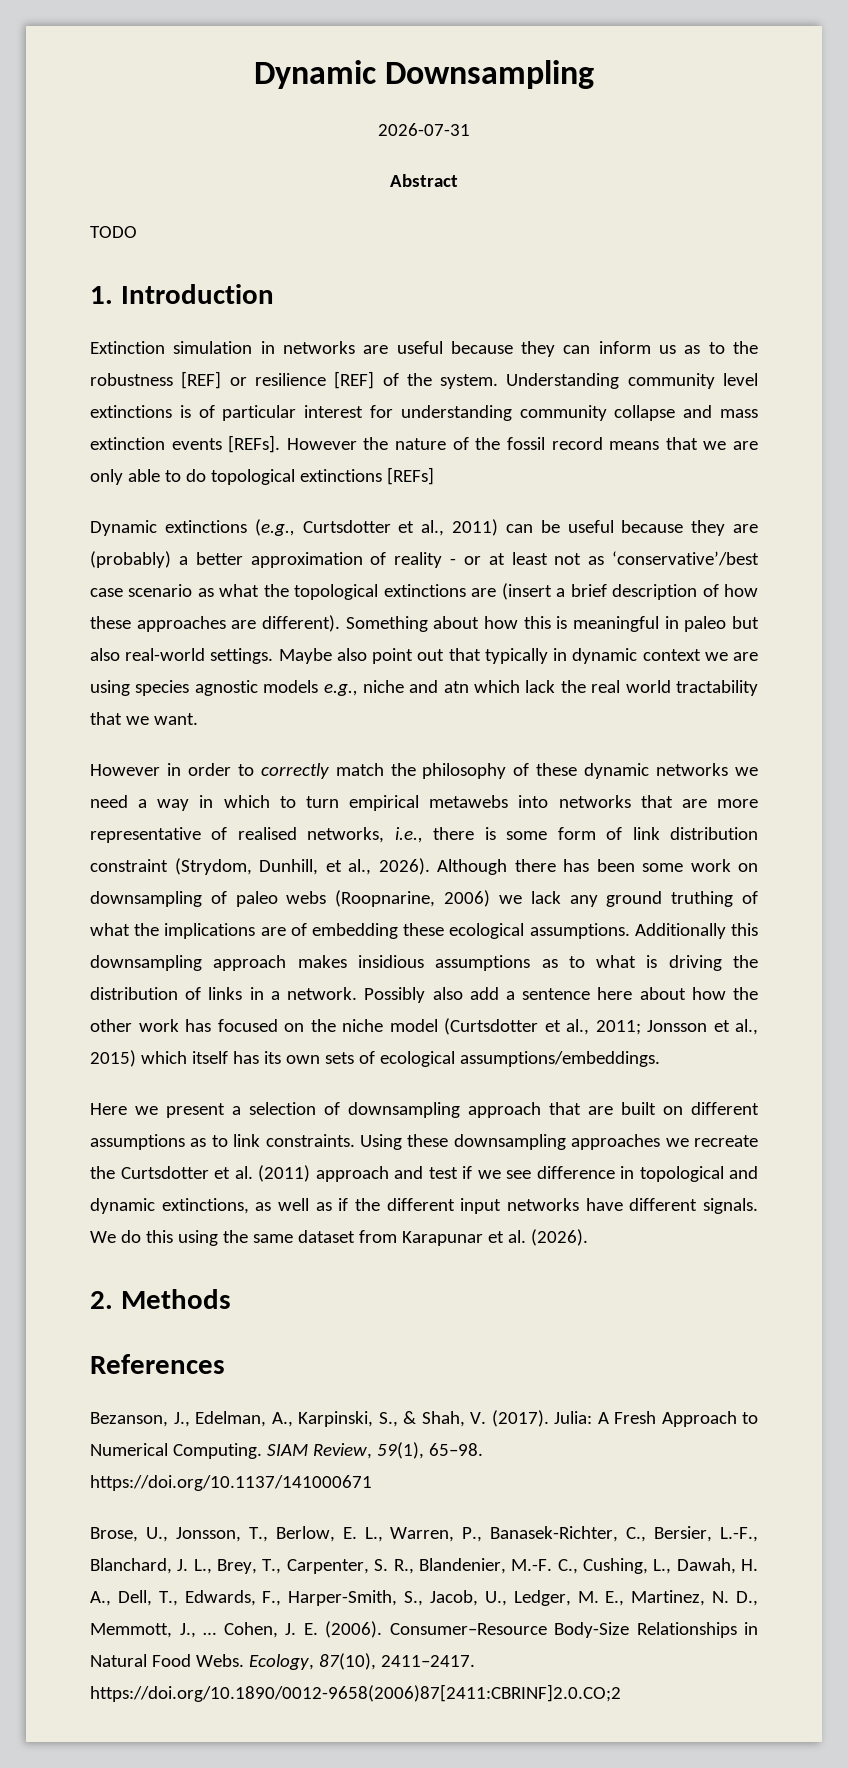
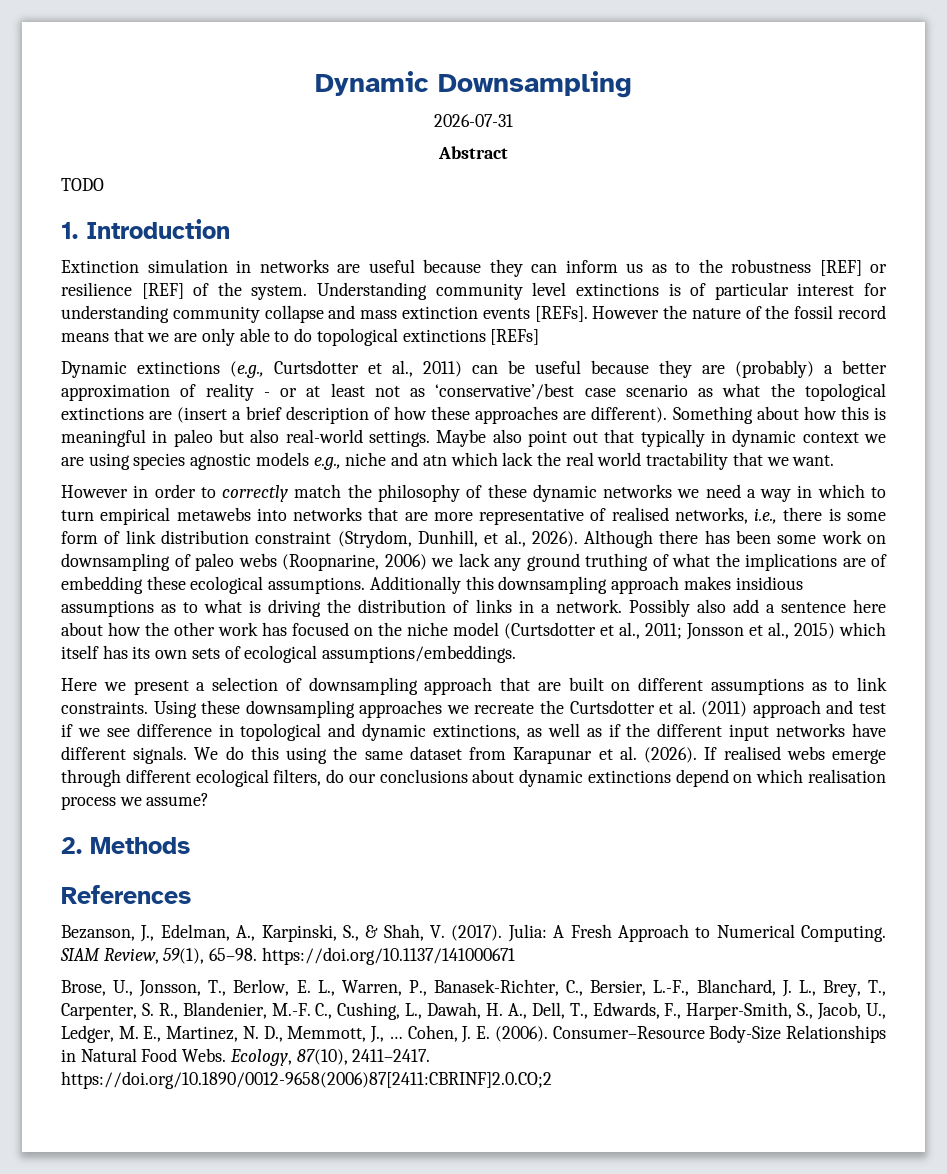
+ If realised webs emerge through different ecological filters, do our conclusions about dynamic extinctions depend on which realisation process we assume?

